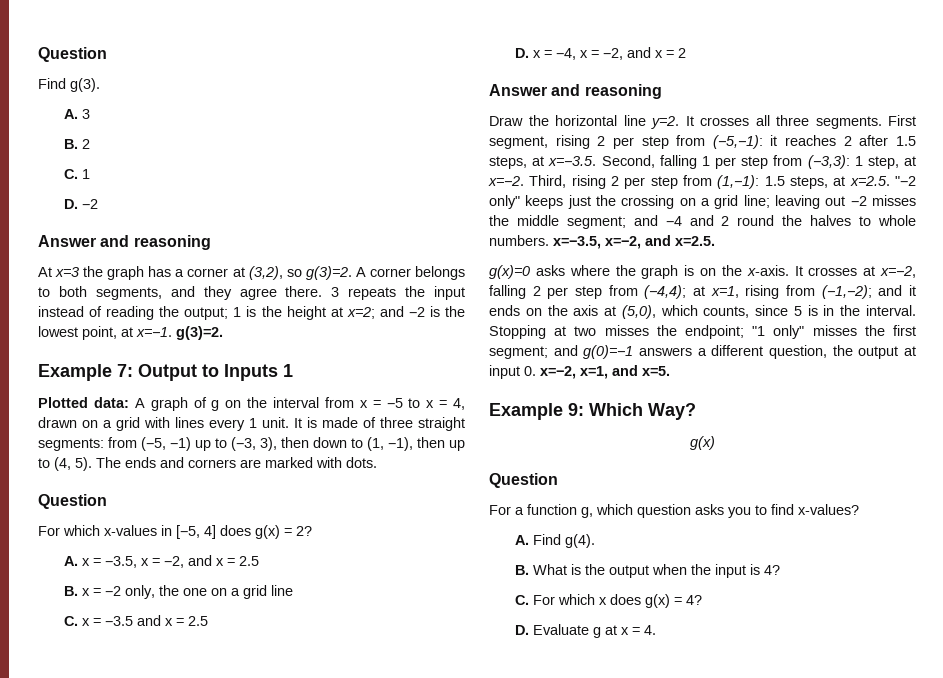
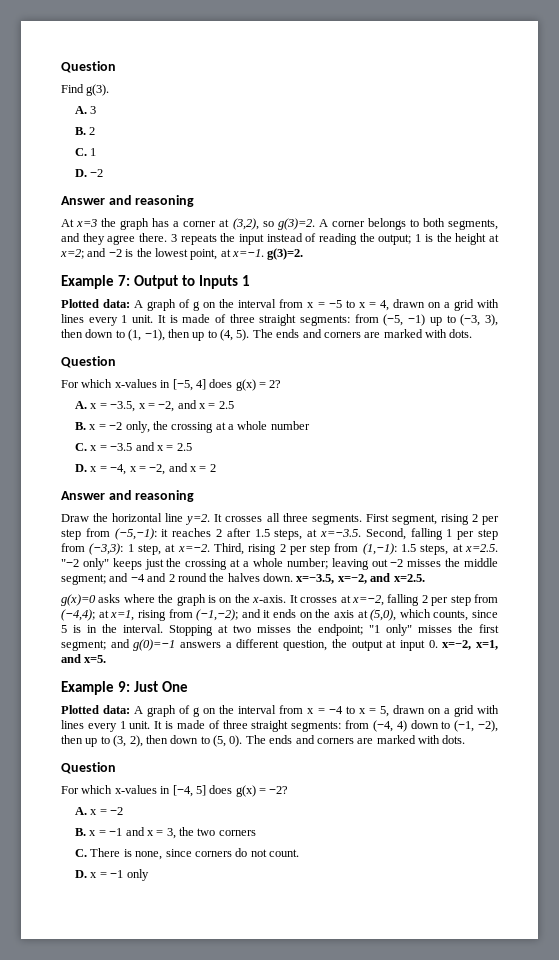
- B. x = −2 only, the one on a grid line
+ B. x = −2 only, the crossing at a whole number
- Third, rising 2 per step from (1,−1): 1.5 steps, at x=2.5. "−2 only" keeps just the crossing on a grid line; leaving out −2 misses the middle segment; and −4 and 2 round the halves to whole numbers. x=−3.5, x=−2, and x=2.5.
+ Third, rising 2 per step from (1,−1): 1.5 steps, at x=2.5. "−2 only" keeps just the crossing at a whole number; leaving out −2 misses the middle segment; and −4 and 2 round the halves down. x=−3.5, x=−2, and x=2.5.
- Example 9: Which Way?
- g(x)
+ Example 9: Just One
+ Plotted data: A graph of g on the interval from x = −4 to x = 5, drawn on a grid with lines every 1 unit. It is made of three straight segments: from (−4, 4) down to (−1, −2), then up to (3, 2), then down to (5, 0). The ends and corners are marked with dots.
  Question
- For a function g, which question asks you to find x-values?
- A. Find g(4).
- B. What is the output when the input is 4?
- C. For which x does g(x) = 4?
- D. Evaluate g at x = 4.
+ For which x-values in [−4, 5] does g(x) = −2?
+ A. x = −2
+ B. x = −1 and x = 3, the two corners
+ C. There is none, since corners do not count.
+ D. x = −1 only

